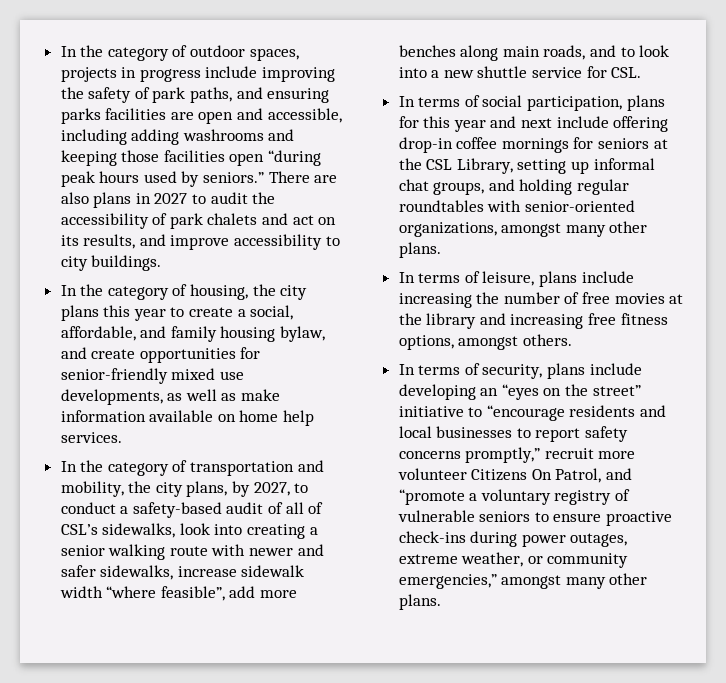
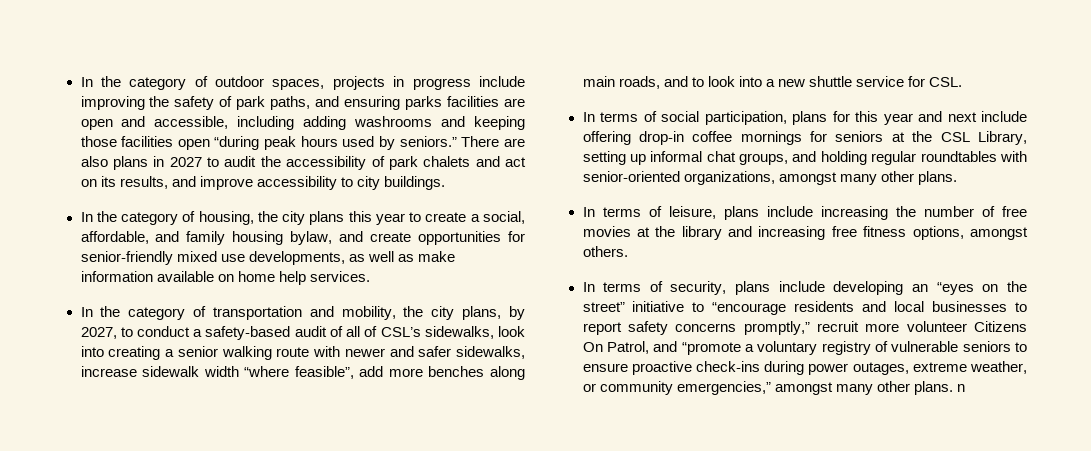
- In terms of security, plans include developing an “eyes on the street” initiative to “encourage residents and local businesses to report safety concerns promptly,” recruit more volunteer Citizens On Patrol, and “promote a voluntary registry of vulnerable seniors to ensure proactive check-ins during power outages, extreme weather, or community emergencies,” amongst many other plans.
+ In terms of security, plans include developing an “eyes on the street” initiative to “encourage residents and local businesses to report safety concerns promptly,” recruit more volunteer Citizens On Patrol, and “promote a voluntary registry of vulnerable seniors to ensure proactive check-ins during power outages, extreme weather, or community emergencies,” amongst many other plans. n

